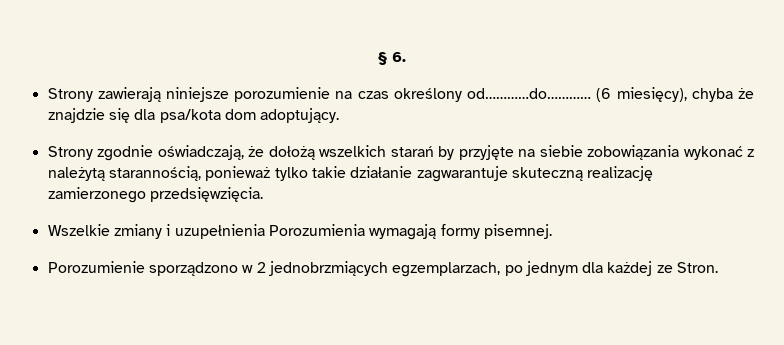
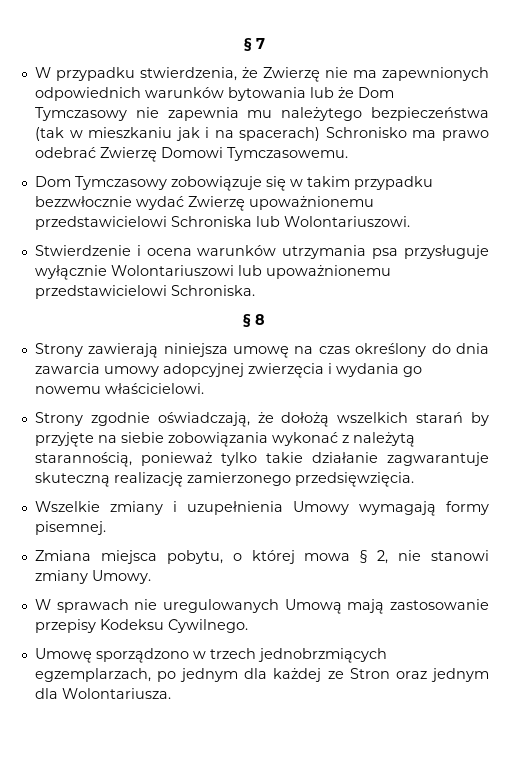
- § 6.
+ § 7
+ W przypadku stwierdzenia, że Zwierzę nie ma zapewnionych odpowiednich warunków bytowania lub że Dom Tymczasowy nie zapewnia mu należytego bezpieczeństwa (tak w mieszkaniu jak i na spacerach) Schronisko ma prawo odebrać Zwierzę Domowi Tymczasowemu.
+ Dom Tymczasowy zobowiązuje się w takim przypadku bezzwłocznie wydać Zwierzę upoważnionemu przedstawicielowi Schroniska lub Wolontariuszowi.
+ Stwierdzenie i ocena warunków utrzymania psa przysługuje wyłącznie Wolontariuszowi lub upoważnionemu przedstawicielowi Schroniska.
+ § 8
- Strony zawierają niniejsze porozumienie na czas określony od…………do………… (6 miesięcy), chyba że znajdzie się dla psa/kota dom adoptujący.
+ Strony zawierają niniejsza umowę na czas określony do dnia zawarcia umowy adopcyjnej zwierzęcia i wydania go nowemu właścicielowi.
- Wszelkie zmiany i uzupełnienia Porozumienia wymagają formy pisemnej.
+ Wszelkie zmiany i uzupełnienia Umowy wymagają formy pisemnej.
- Porozumienie sporządzono w 2 jednobrzmiących egzemplarzach, po jednym dla każdej ze Stron.
+ Zmiana miejsca pobytu, o której mowa § 2, nie stanowi zmiany Umowy.
+ W sprawach nie uregulowanych Umową mają zastosowanie przepisy Kodeksu Cywilnego.
+ Umowę sporządzono w trzech jednobrzmiących egzemplarzach, po jednym dla każdej ze Stron oraz jednym dla Wolontariusza.

